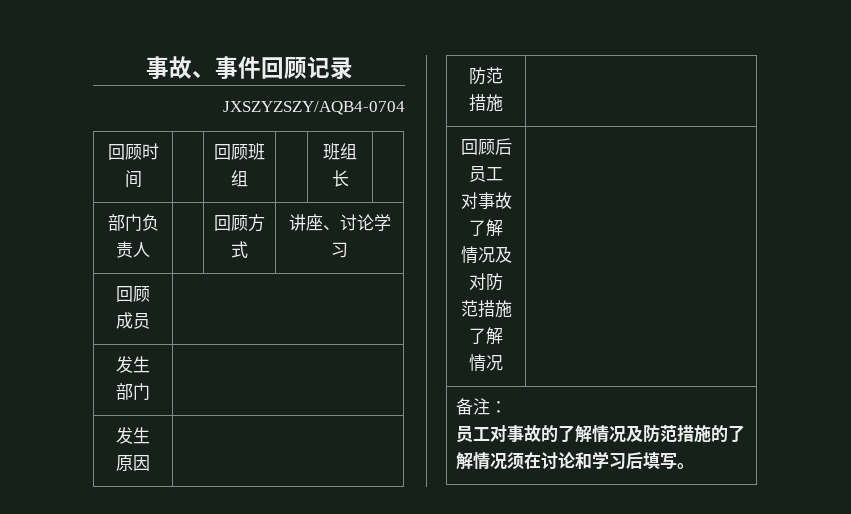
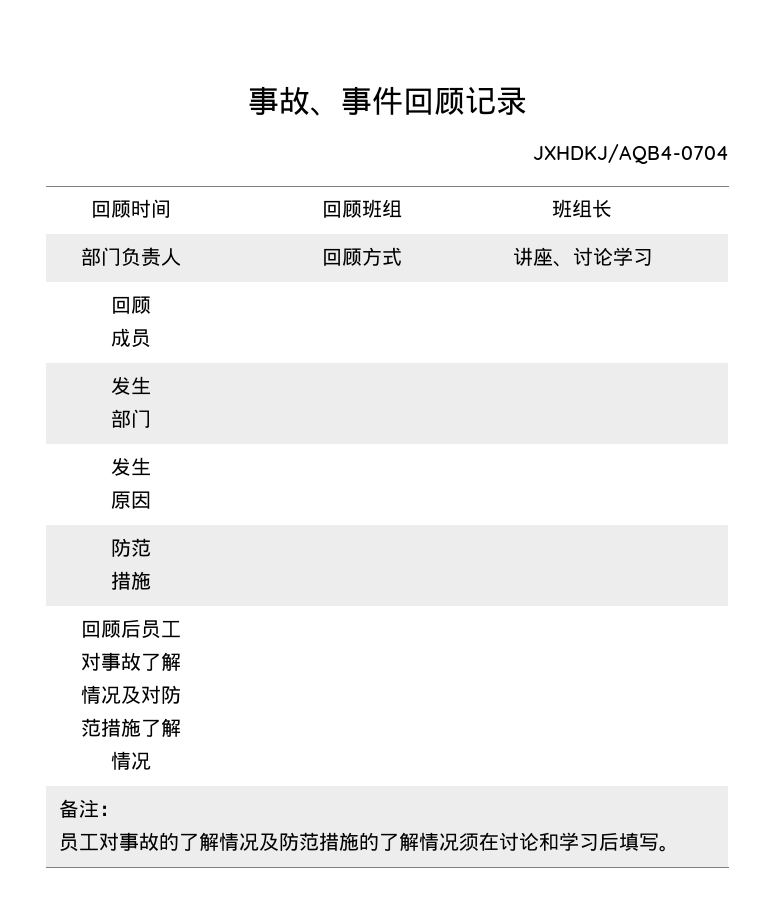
- JXSZYZSZY/AQB4-0704
+ JXHDKJ/AQB4-0704

